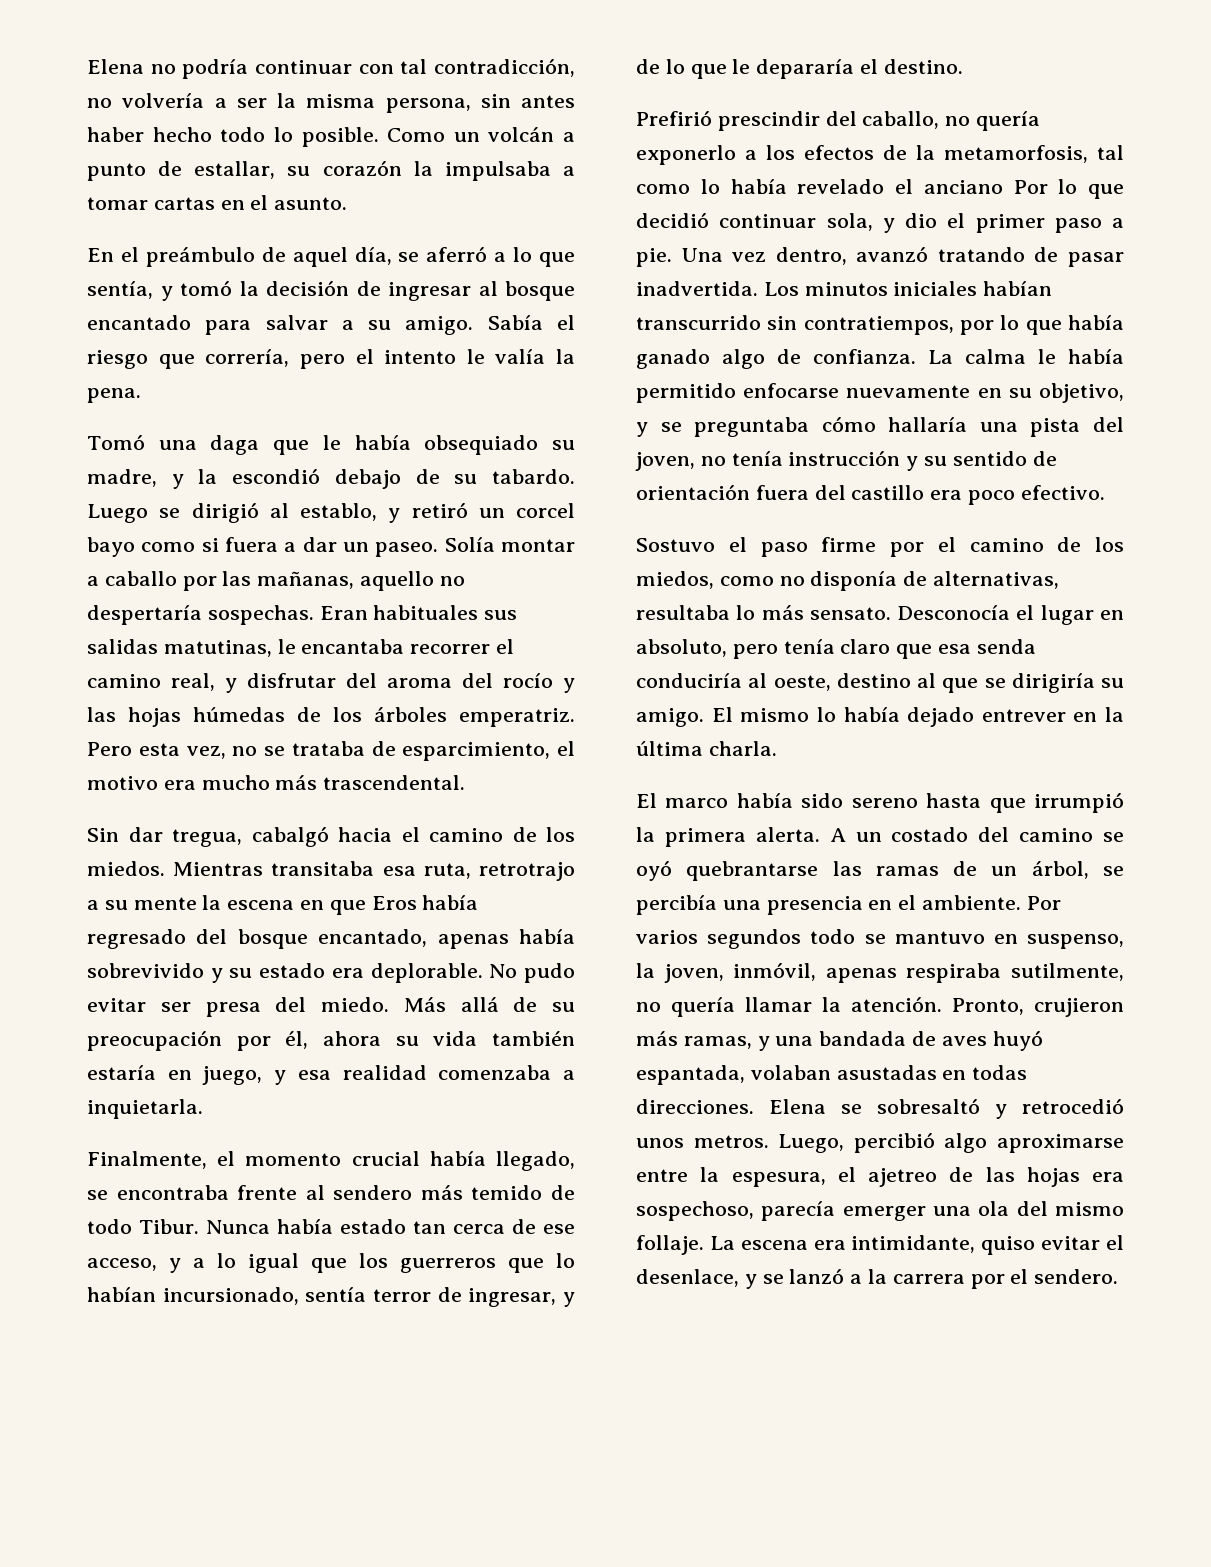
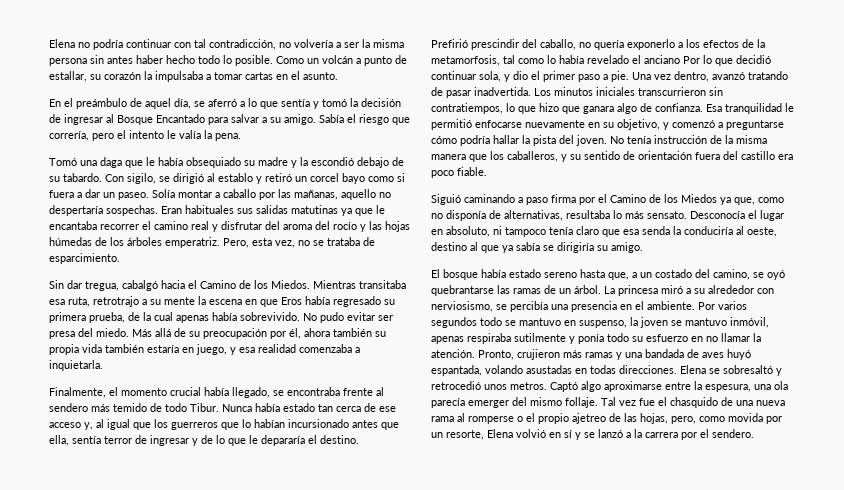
- Elena no podría continuar con tal contradicción, no volvería a ser la misma persona, sin antes haber hecho todo lo posible.
+ Elena no podría continuar con tal contradicción, no volvería a ser la misma persona sin antes haber hecho todo lo posible.
- En el preámbulo de aquel día, se aferró a lo que sentía, y tomó la decisión de ingresar al bosque encantado para salvar a su amigo.
+ En el preámbulo de aquel día, se aferró a lo que sentía y tomó la decisión de ingresar al Bosque Encantado para salvar a su amigo.
- Tomó una daga que le había obsequiado su madre, y la escondió debajo de su tabardo.
+ Tomó una daga que le había obsequiado su madre y la escondió debajo de su tabardo.
- Luego se dirigió al establo, y retiró un corcel bayo como si fuera a dar un paseo.
+ Con sigilo, se dirigió al establo y retiró un corcel bayo como si fuera a dar un paseo.
- Eran habituales sus salidas matutinas, le encantaba recorrer el camino real, y disfrutar del aroma del rocío y las hojas húmedas de los árboles emperatriz.
+ Eran habituales sus salidas matutinas ya que le encantaba recorrer el camino real y disfrutar del aroma del rocío y las hojas húmedas de los árboles emperatriz.
- Pero esta vez, no se trataba de esparcimiento, el motivo era mucho más trascendental.
+ Pero, esta vez, no se trataba de esparcimiento.
- Sin dar tregua, cabalgó hacia el camino de los miedos.
+ Sin dar tregua, cabalgó hacia el Camino de los Miedos.
- Mientras transitaba esa ruta, retrotrajo a su mente la escena en que Eros había regresado del bosque encantado, apenas había sobrevivido y su estado era deplorable.
+ Mientras transitaba esa ruta, retrotrajo a su mente la escena en que Eros había regresado su primera prueba, de la cual apenas había sobrevivido.
- Más allá de su preocupación por él, ahora su vida también estaría en juego, y esa realidad comenzaba a inquietarla.
+ Más allá de su preocupación por él, ahora también su propia vida también estaría en juego, y esa realidad comenzaba a inquietarla.
- Nunca había estado tan cerca de ese acceso, y a lo igual que los guerreros que lo habían incursionado, sentía terror de ingresar, y de lo que le depararía el destino.
+ Nunca había estado tan cerca de ese acceso y, al igual que los guerreros que lo habían incursionado antes que ella, sentía terror de ingresar y de lo que le depararía el destino.
- Los minutos iniciales habían transcurrido sin contratiempos, por lo que había ganado algo de confianza. La calma le había permitido enfocarse nuevamente en su objetivo, y se preguntaba cómo hallaría una pista del joven, no tenía instrucción y su sentido de orientación fuera del castillo era poco efectivo.
- Sostuvo el paso firme por el camino de los miedos, como no disponía de alternativas, resultaba lo más sensato.
+ Los minutos iniciales transcurrieron sin contratiempos, lo que hizo que ganara algo de confianza. Esa tranquilidad le permitió enfocarse nuevamente en su objetivo, y comenzó a preguntarse cómo podría hallar la pista del joven. No tenía instrucción de la misma manera que los caballeros, y su sentido de orientación fuera del castillo era poco fiable.
+ Siguió caminando a paso firma por el Camino de los Miedos ya que, como no disponía de alternativas, resultaba lo más sensato.
- Desconocía el lugar en absoluto, pero tenía claro que esa senda conduciría al oeste, destino al que se dirigiría su amigo. El mismo lo había dejado entrever en la última charla.
- El marco había sido sereno hasta que irrumpió la primera alerta. A un costado del camino se oyó quebrantarse las ramas de un árbol, se percibía una presencia en el ambiente.
+ Desconocía el lugar en absoluto, ni tampoco tenía claro que esa senda la conduciría al oeste, destino al que ya sabía se dirigiría su amigo.
+ El bosque había estado sereno hasta que, a un costado del camino, se oyó quebrantarse las ramas de un árbol. La princesa miró a su alrededor con nerviosismo, se percibía una presencia en el ambiente.
- Por varios segundos todo se mantuvo en suspenso, la joven, inmóvil, apenas respiraba sutilmente, no quería llamar la atención.
+ Por varios segundos todo se mantuvo en suspenso, la joven se mantuvo inmóvil, apenas respiraba sutilmente y ponía todo su esfuerzo en no llamar la atención.
- Pronto, crujieron más ramas, y una bandada de aves huyó espantada, volaban asustadas en todas direcciones.
+ Pronto, crujieron más ramas y una bandada de aves huyó espantada, volando asustadas en todas direcciones.
- Luego, percibió algo aproximarse entre la espesura, el ajetreo de las hojas era sospechoso, parecía emerger una ola del mismo follaje. La escena era intimidante, quiso evitar el desenlace, y se lanzó a la carrera por el sendero.
+ Captó algo aproximarse entre la espesura, una ola parecía emerger del mismo follaje. Tal vez fue el chasquido de una nueva rama al romperse o el propio ajetreo de las hojas, pero, como movida por un resorte, Elena volvió en sí y se lanzó a la carrera por el sendero.

